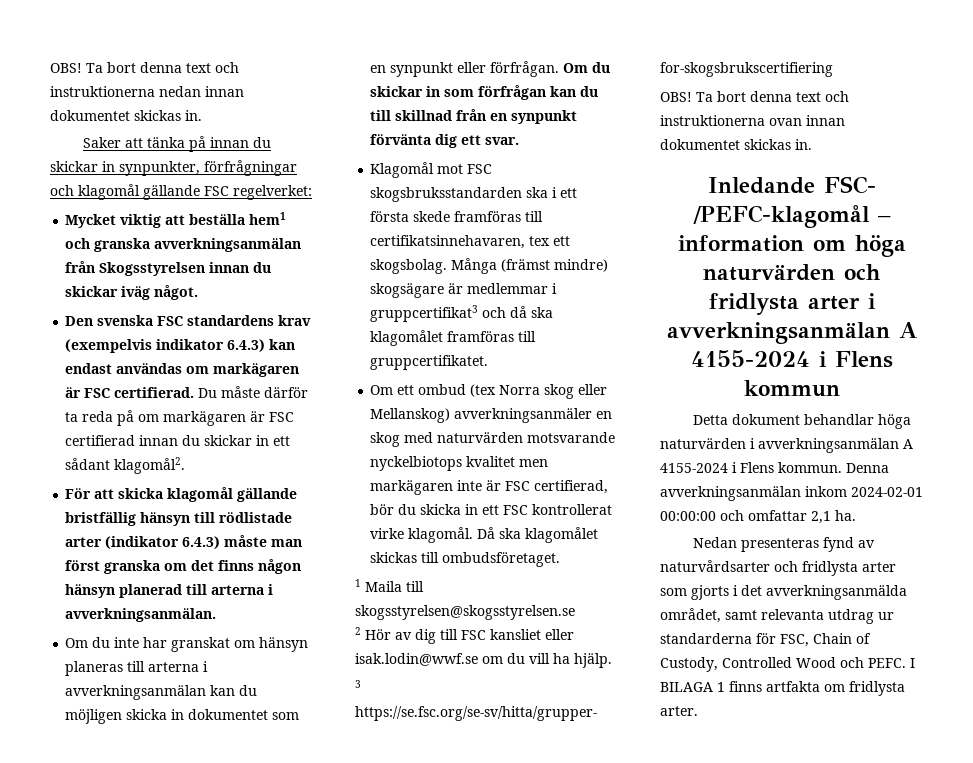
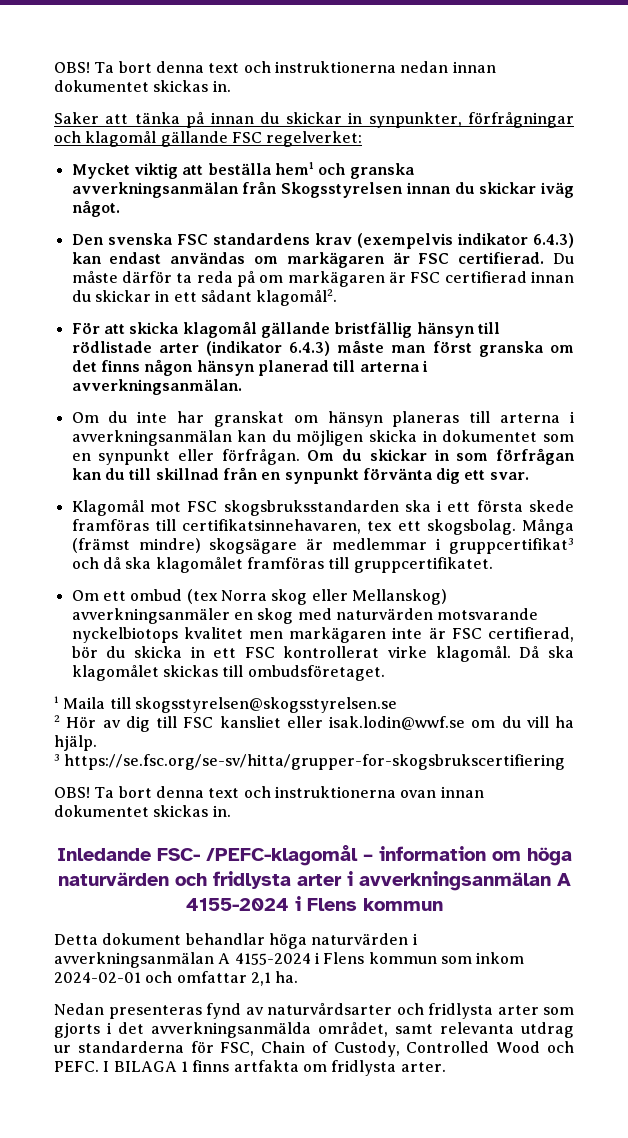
- Detta dokument behandlar höga naturvärden i avverkningsanmälan A 4155-2024 i Flens kommun. Denna avverkningsanmälan inkom 2024-02-01 00:00:00 och omfattar 2,1 ha.
+ Detta dokument behandlar höga naturvärden i avverkningsanmälan A 4155-2024 i Flens kommun som inkom 2024-02-01 och omfattar 2,1 ha.

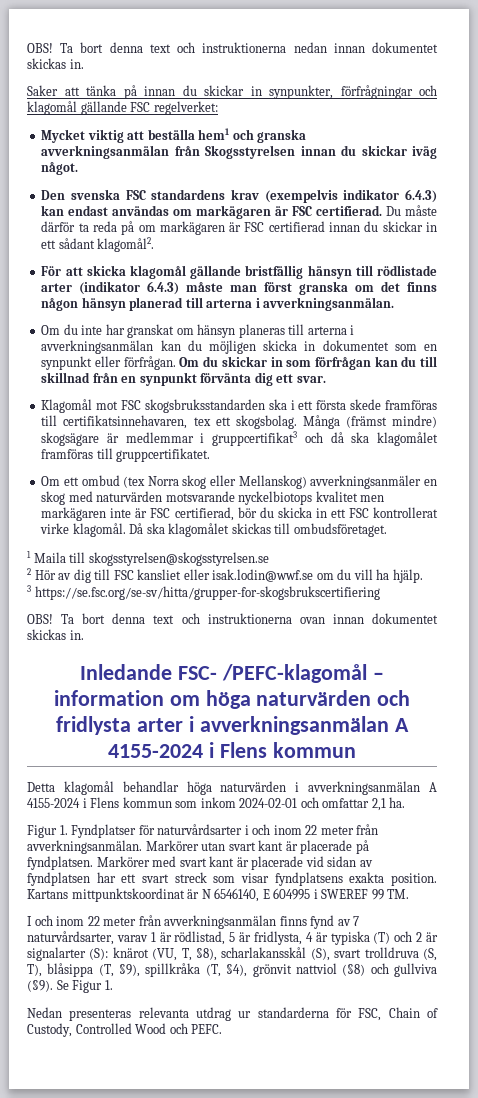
- Detta dokument behandlar höga naturvärden i avverkningsanmälan A 4155-2024 i Flens kommun som inkom 2024-02-01 och omfattar 2,1 ha.
+ Detta klagomål behandlar höga naturvärden i avverkningsanmälan A 4155-2024 i Flens kommun som inkom 2024-02-01 och omfattar 2,1 ha.
- Nedan presenteras fynd av naturvårdsarter och fridlysta arter som gjorts i det avverkningsanmälda området, samt relevanta utdrag ur standarderna för FSC, Chain of Custody, Controlled Wood och PEFC. I BILAGA 1 finns artfakta om fridlysta arter.
+ Figur 1. Fyndplatser för naturvårdsarter i och inom 22 meter från avverkningsanmälan. Markörer utan svart kant är placerade på fyndplatsen. Markörer med svart kant är placerade vid sidan av fyndplatsen har ett svart streck som visar fyndplatsens exakta position. Kartans mittpunktskoordinat är N 6546140, E 604995 i SWEREF 99 TM.
+ I och inom 22 meter från avverkningsanmälan finns fynd av 7 naturvårdsarter, varav 1 är rödlistad, 5 är fridlysta, 4 är typiska (T) och 2 är signalarter (S): knärot (VU, T, §8), scharlakansskål (S), svart trolldruva (S, T), blåsippa (T, §9), spillkråka (T, §4), grönvit nattviol (§8) och gullviva (§9). Se Figur 1.
+ Nedan presenteras relevanta utdrag ur standarderna för FSC, Chain of Custody, Controlled Wood och PEFC.

